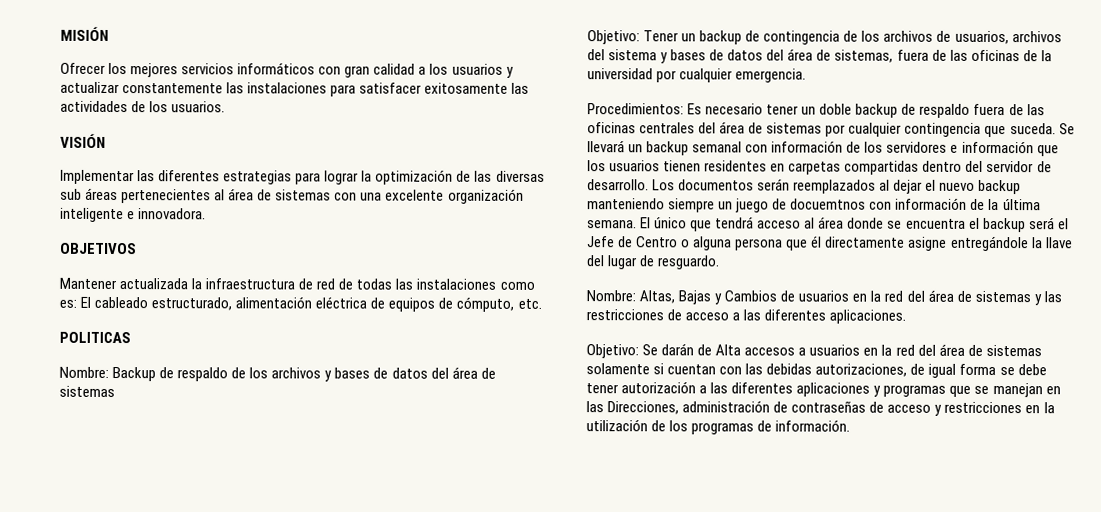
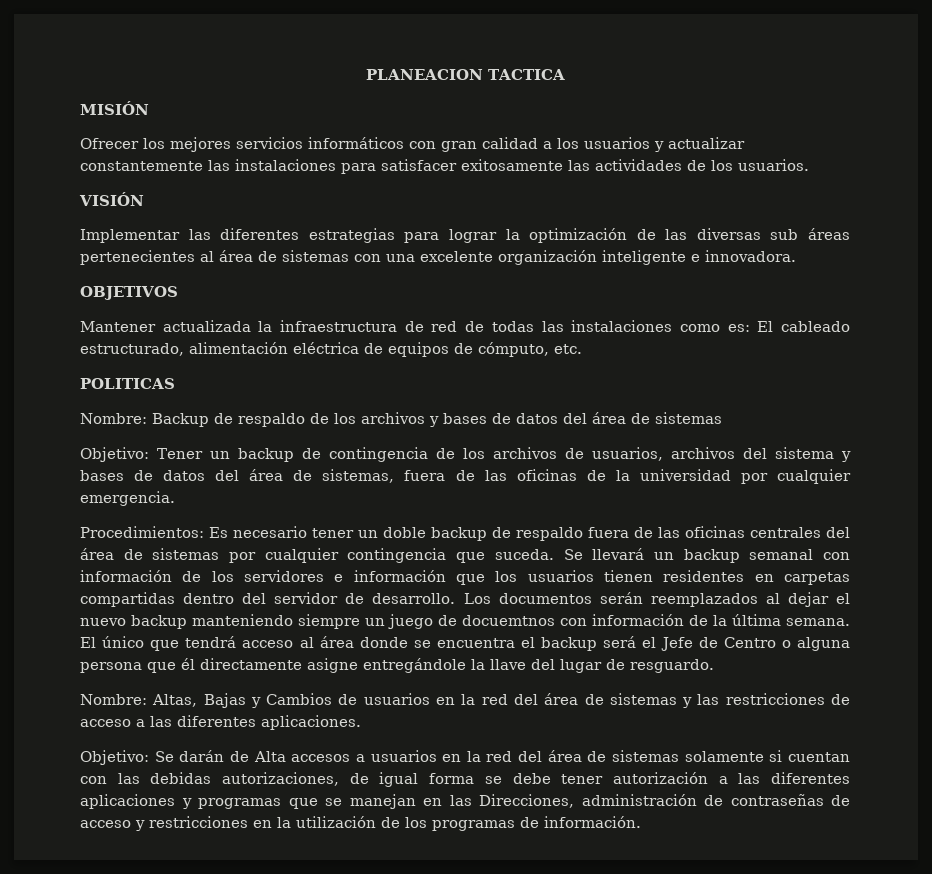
+ PLANEACION TACTICA

